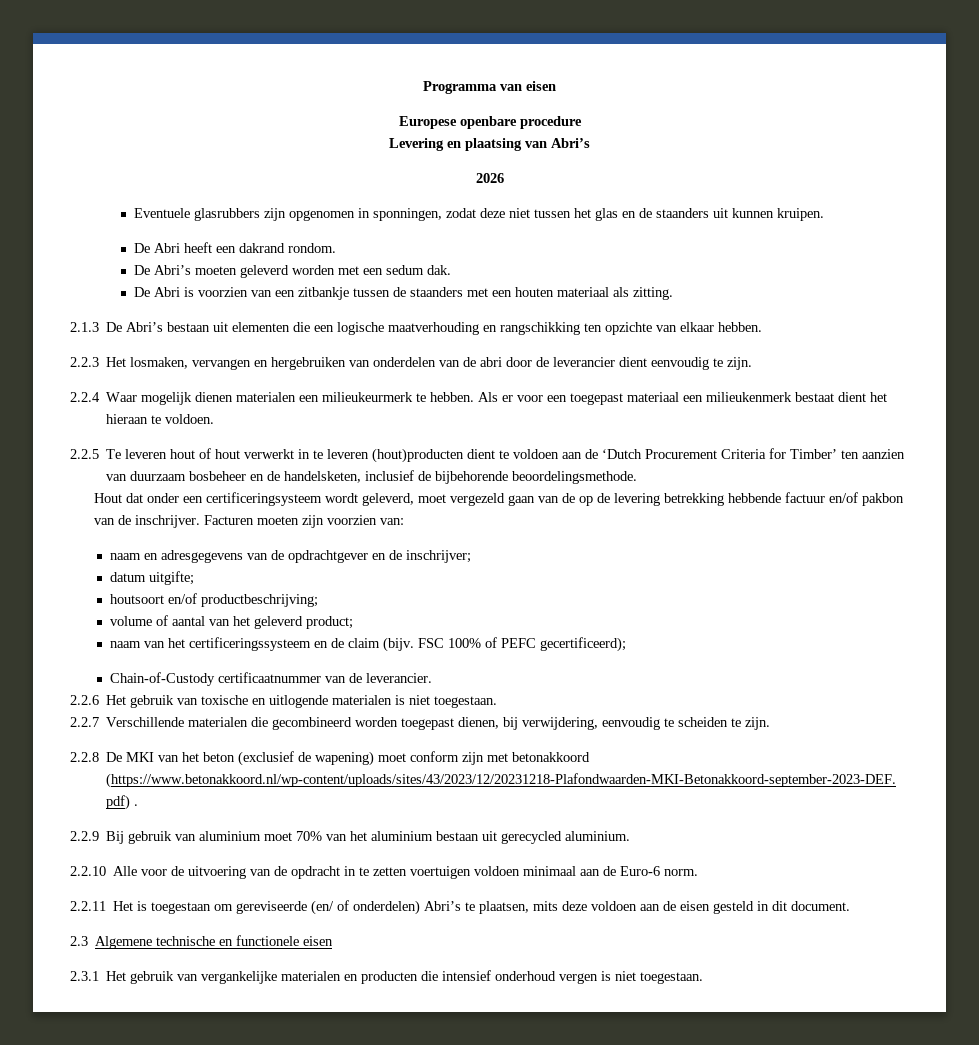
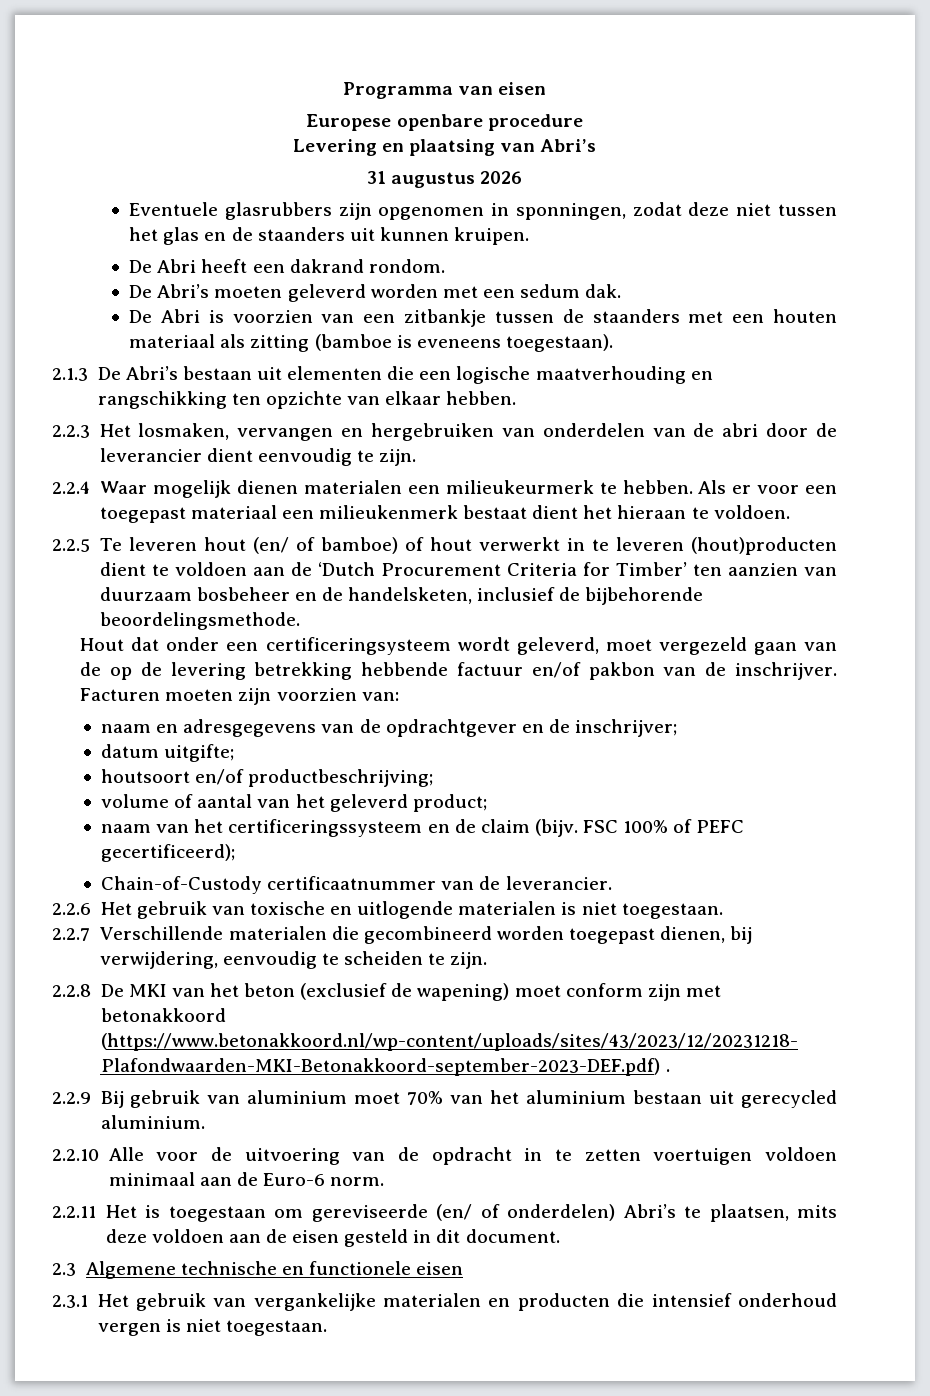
- 2026
+ 31 augustus 2026
- De Abri is voorzien van een zitbankje tussen de staanders met een houten materiaal als zitting.
+ De Abri is voorzien van een zitbankje tussen de staanders met een houten materiaal als zitting (bamboe is eveneens toegestaan).
- 2.2.5 Te leveren hout of hout verwerkt in te leveren (hout)producten dient te voldoen aan de ‘Dutch Procurement Criteria for Timber’ ten aanzien van duurzaam bosbeheer en de handelsketen, inclusief de bijbehorende beoordelingsmethode.
+ 2.2.5 Te leveren hout (en/ of bamboe) of hout verwerkt in te leveren (hout)producten dient te voldoen aan de ‘Dutch Procurement Criteria for Timber’ ten aanzien van duurzaam bosbeheer en de handelsketen, inclusief de bijbehorende beoordelingsmethode.

